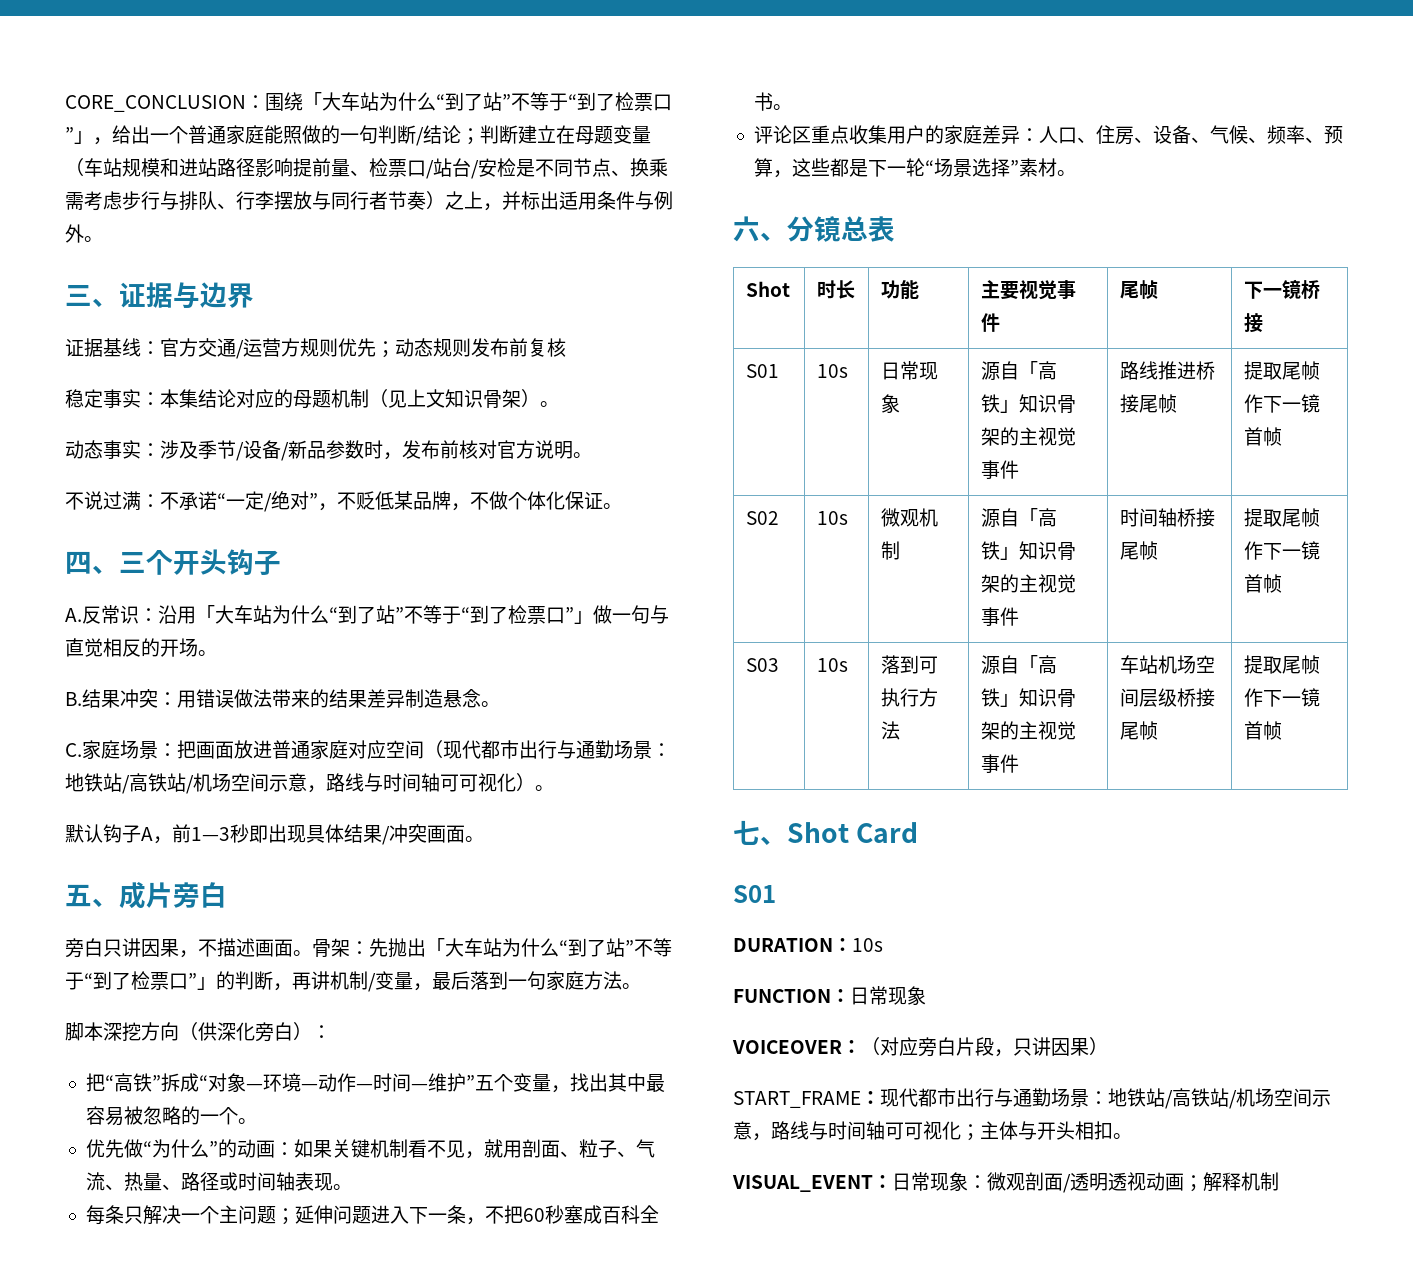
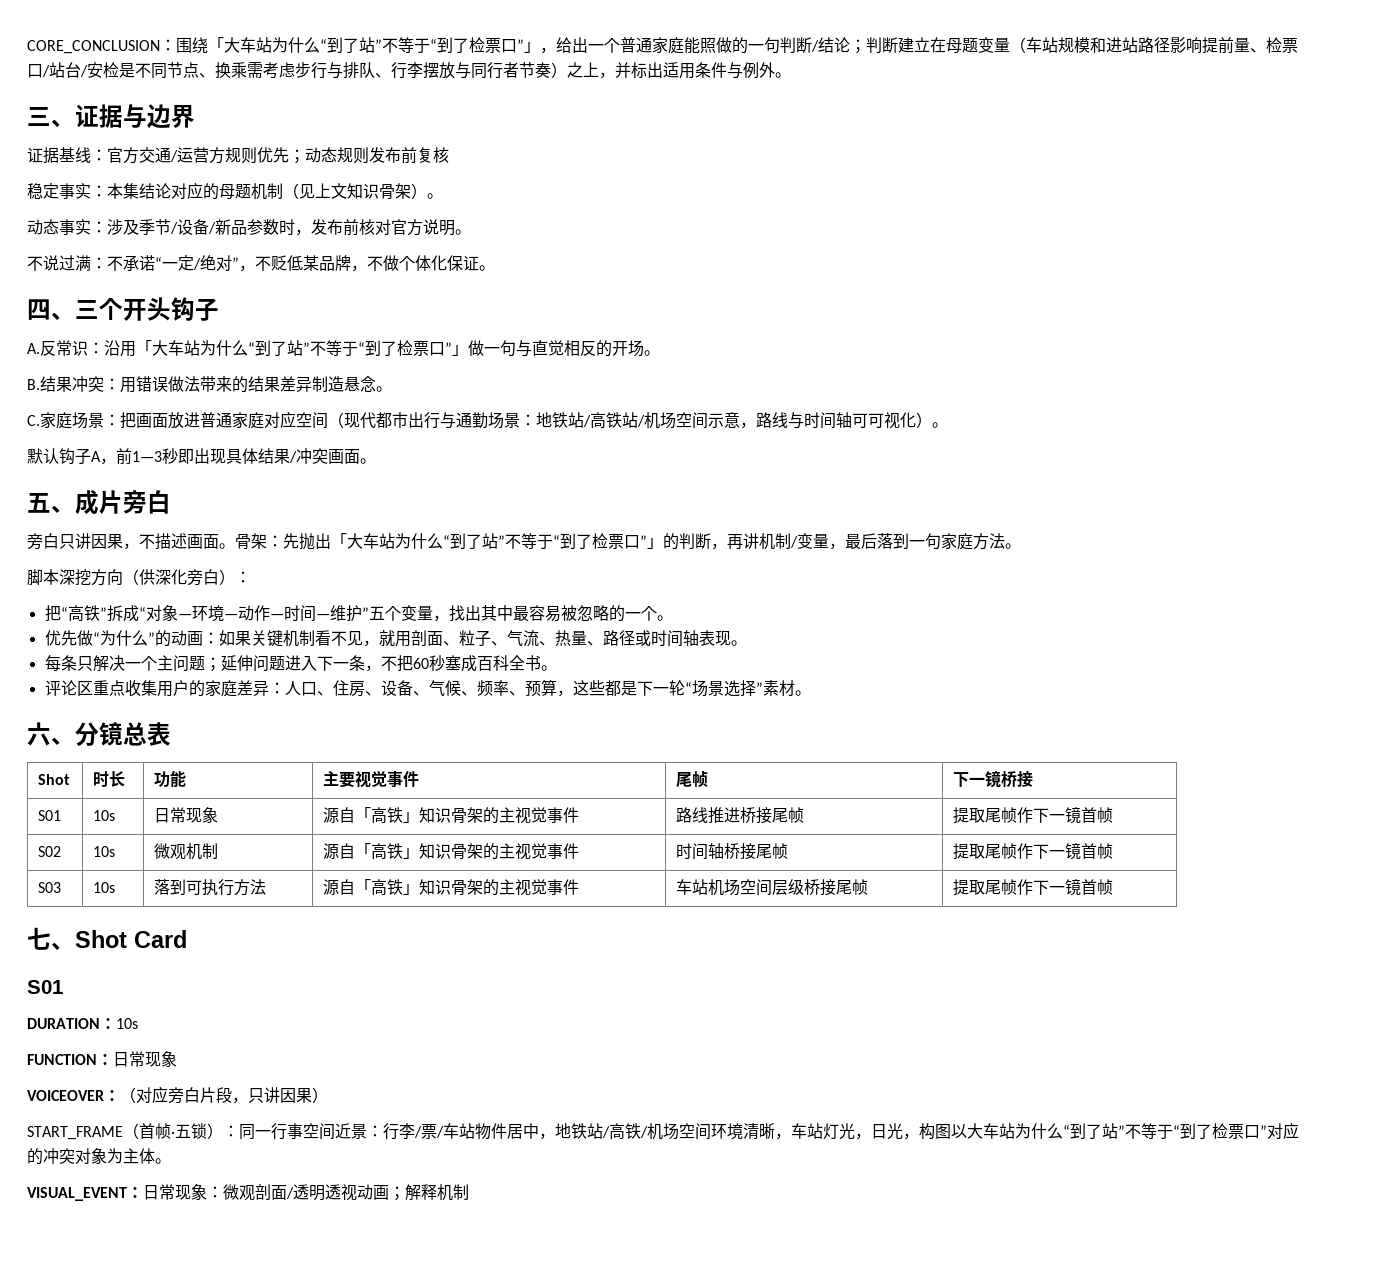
- START_FRAME：现代都市出行与通勤场景：地铁站/高铁站/机场空间示意，路线与时间轴可可视化；主体与开头相扣。
+ START_FRAME（首帧·五锁）：同一行事空间近景：行李/票/车站物件居中，地铁站/高铁/机场空间环境清晰，车站灯光，日光，构图以大车站为什么“到了站”不等于“到了检票口”对应的冲突对象为主体。

